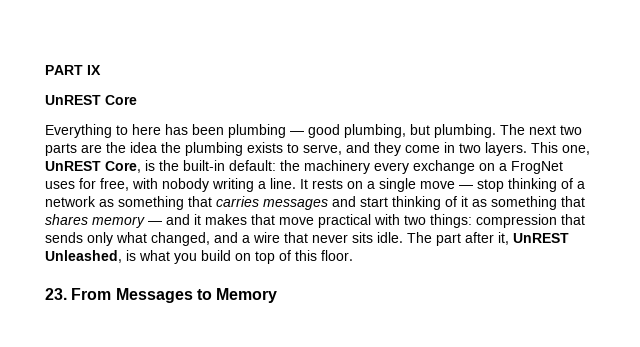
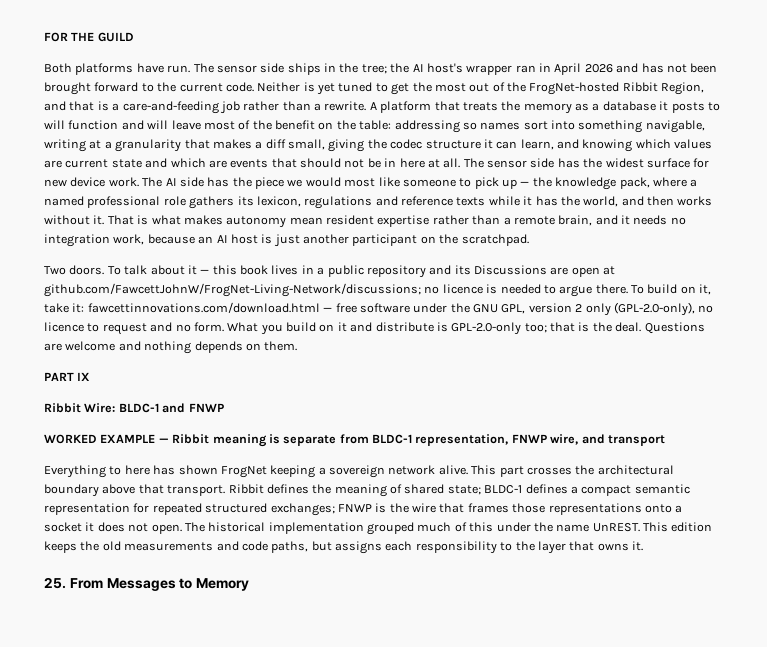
+ FOR THE GUILD
+ Both platforms have run. The sensor side ships in the tree; the AI host's wrapper ran in April 2026 and has not been brought forward to the current code. Neither is yet tuned to get the most out of the FrogNet-hosted Ribbit Region, and that is a care-and-feeding job rather than a rewrite. A platform that treats the memory as a database it posts to will function and will leave most of the benefit on the table: addressing so names sort into something navigable, writing at a granularity that makes a diff small, giving the codec structure it can learn, and knowing which values are current state and which are events that should not be in here at all. The sensor side has the widest surface for new device work. The AI side has the piece we would most like someone to pick up — the knowledge pack, where a named professional role gathers its lexicon, regulations and reference texts while it has the world, and then works without it. That is what makes autonomy mean resident expertise rather than a remote brain, and it needs no integration work, because an AI host is just another participant on the scratchpad.
+ Two doors. To talk about it — this book lives in a public repository and its Discussions are open at github.com/FawcettJohnW/FrogNet-Living-Network/discussions; no licence is needed to argue there. To build on it, take it: fawcettinnovations.com/download.html — free software under the GNU GPL, version 2 only (GPL-2.0-only), no licence to request and no form. What you build on it and distribute is GPL-2.0-only too; that is the deal. Questions are welcome and nothing depends on them.
  PART IX
- UnREST Core
- Everything to here has been plumbing — good plumbing, but plumbing. The next two parts are the idea the plumbing exists to serve, and they come in two layers. This one, UnREST Core, is the built-in default: the machinery every exchange on a FrogNet uses for free, with nobody writing a line. It rests on a single move — stop thinking of a network as something that carries messages and start thinking of it as something that shares memory — and it makes that move practical with two things: compression that sends only what changed, and a wire that never sits idle. The part after it, UnREST Unleashed, is what you build on top of this floor.
- 23. From Messages to Memory
+ Ribbit Wire: BLDC-1 and FNWP
+ WORKED EXAMPLE — Ribbit meaning is separate from BLDC-1 representation, FNWP wire, and transport
+ Everything to here has shown FrogNet keeping a sovereign network alive. This part crosses the architectural boundary above that transport. Ribbit defines the meaning of shared state; BLDC-1 defines a compact semantic representation for repeated structured exchanges; FNWP is the wire that frames those representations onto a socket it does not open. The historical implementation grouped much of this under the name UnREST. This edition keeps the old measurements and code paths, but assigns each responsibility to the layer that owns it.
+ 25. From Messages to Memory

